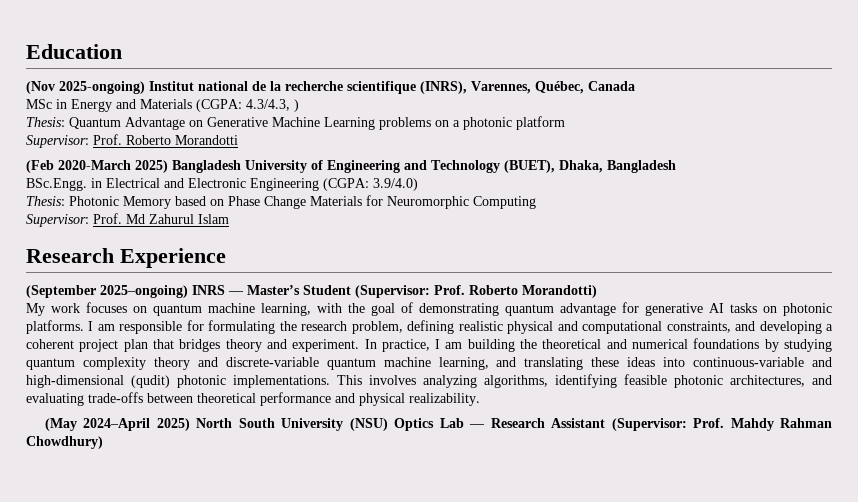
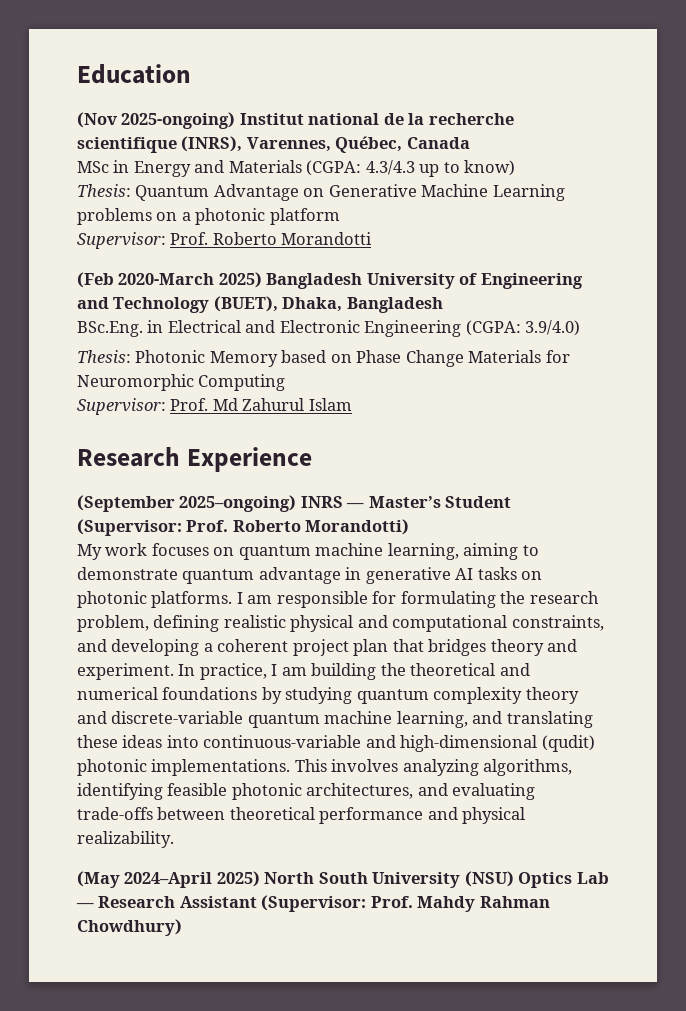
- MSc in Energy and Materials (CGPA: 4.3/4.3, )
+ MSc in Energy and Materials (CGPA: 4.3/4.3 up to know)
- BSc.Engg. in Electrical and Electronic Engineering (CGPA: 3.9/4.0)
+ BSc.Eng. in Electrical and Electronic Engineering (CGPA: 3.9/4.0)
- My work focuses on quantum machine learning, with the goal of demonstrating quantum advantage for generative AI tasks on photonic platforms.
+ My work focuses on quantum machine learning, aiming to demonstrate quantum advantage in generative AI tasks on photonic platforms.

